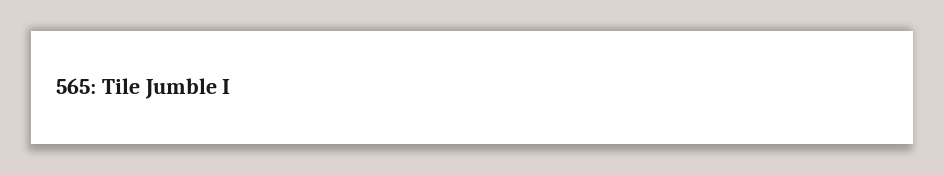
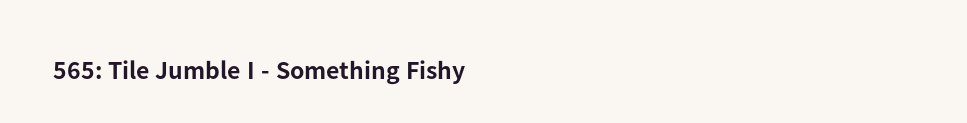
- 565: Tile Jumble I
+ 565: Tile Jumble I - Something Fishy

